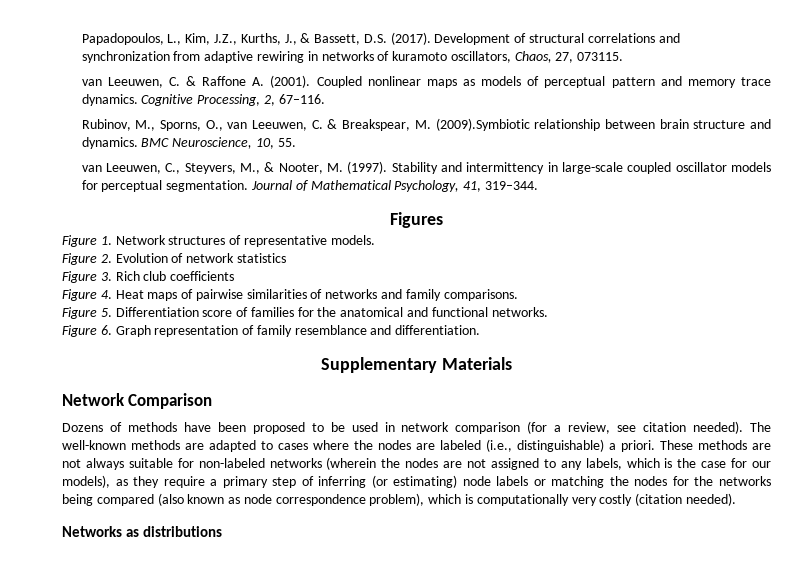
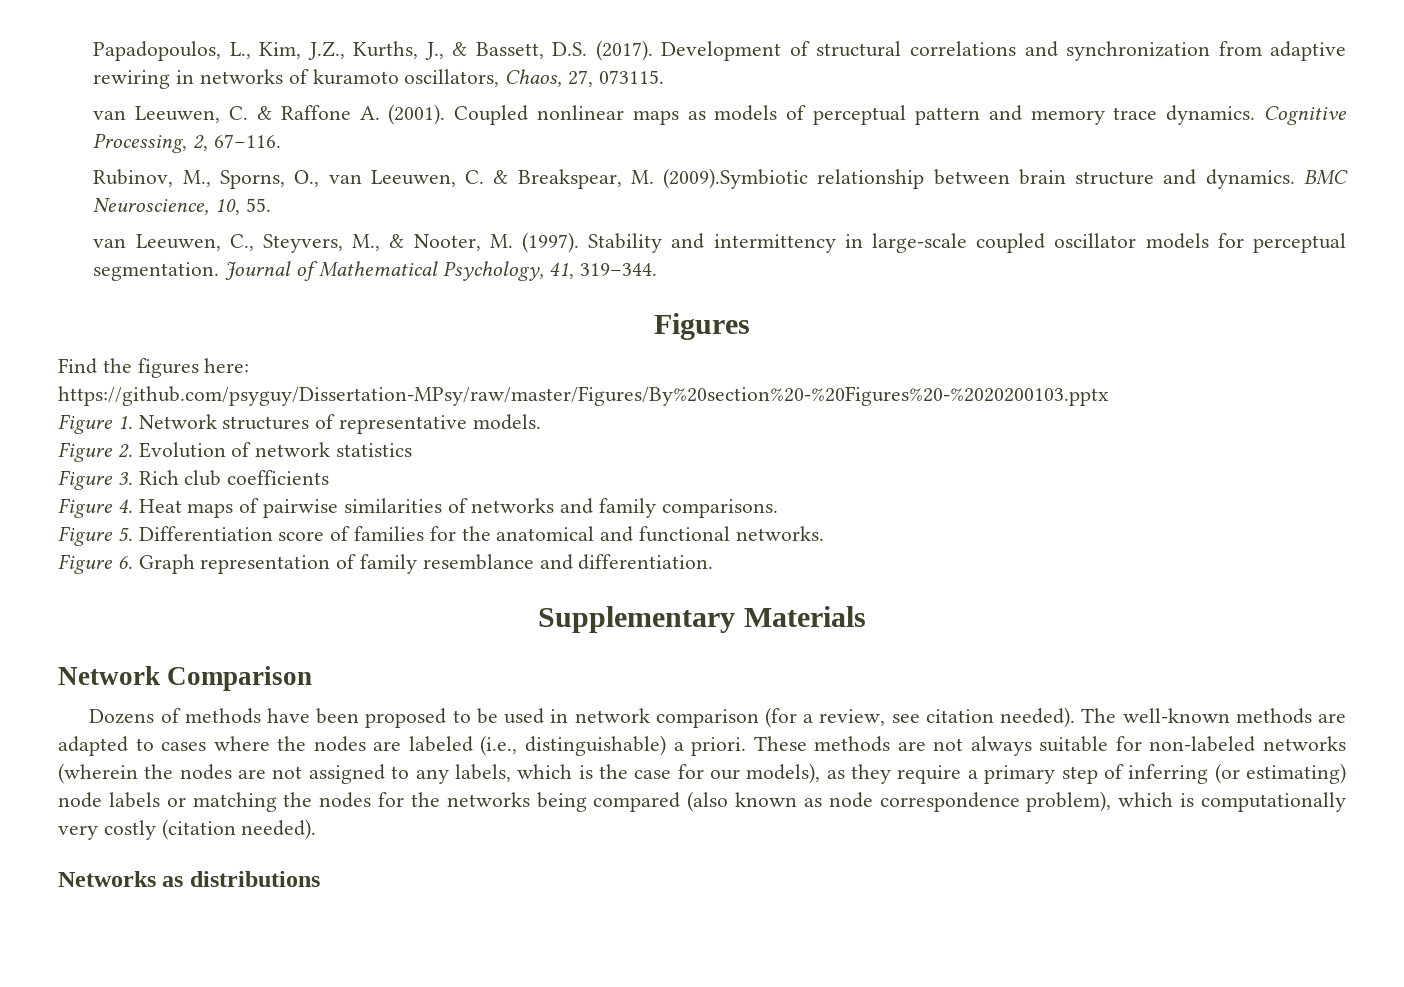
+ Find the figures here:
+ https://github.com/psyguy/Dissertation-MPsy/raw/master/Figures/By%20section%20-%20Figures%20-%2020200103.pptx

